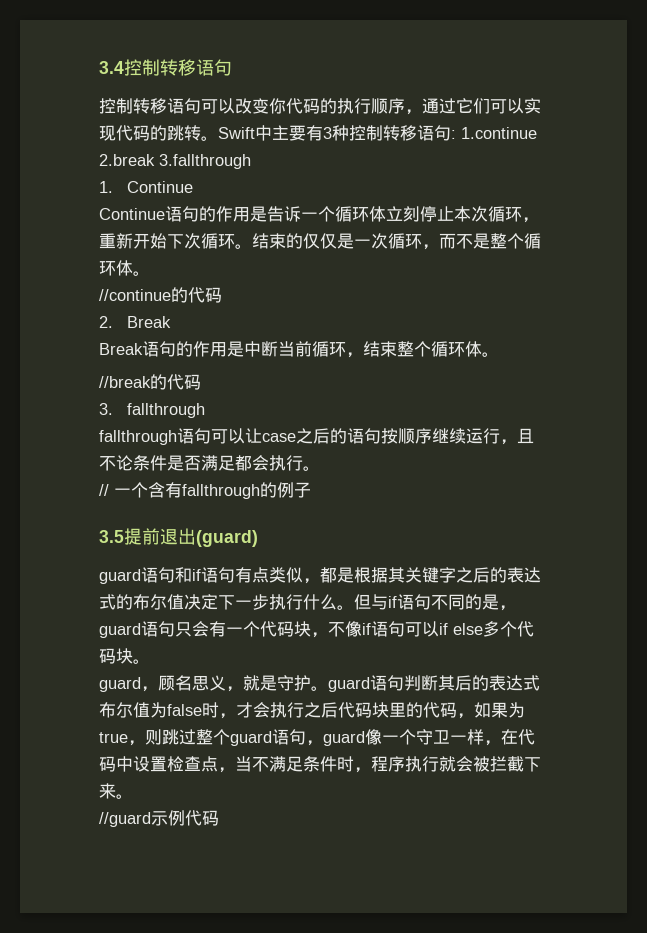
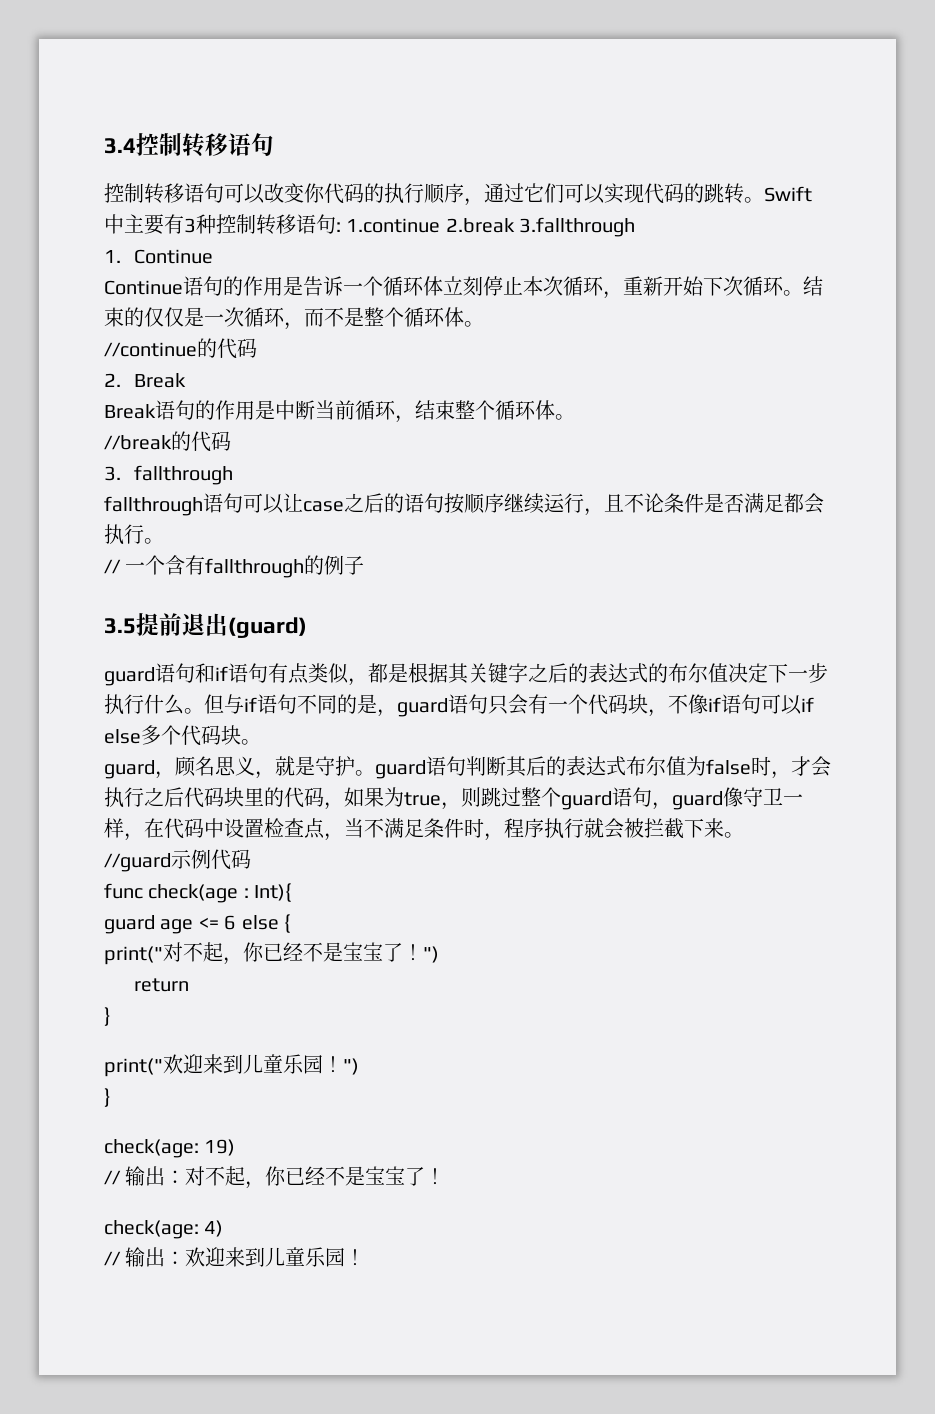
- guard，顾名思义，就是守护。guard语句判断其后的表达式布尔值为false时，才会执行之后代码块里的代码，如果为true，则跳过整个guard语句，guard像一个守卫一样，在代码中设置检查点，当不满足条件时，程序执行就会被拦截下来。
+ guard，顾名思义，就是守护。guard语句判断其后的表达式布尔值为false时，才会执行之后代码块里的代码，如果为true，则跳过整个guard语句，guard像守卫一样，在代码中设置检查点，当不满足条件时，程序执行就会被拦截下来。
+ func check(age : Int){
+ guard age <= 6 else {
+ print("对不起，你已经不是宝宝了！")
+ return
+ }
+ print("欢迎来到儿童乐园！")
+ }
+ check(age: 19)
+ // 输出：对不起，你已经不是宝宝了！
+ check(age: 4)
+ // 输出：欢迎来到儿童乐园！

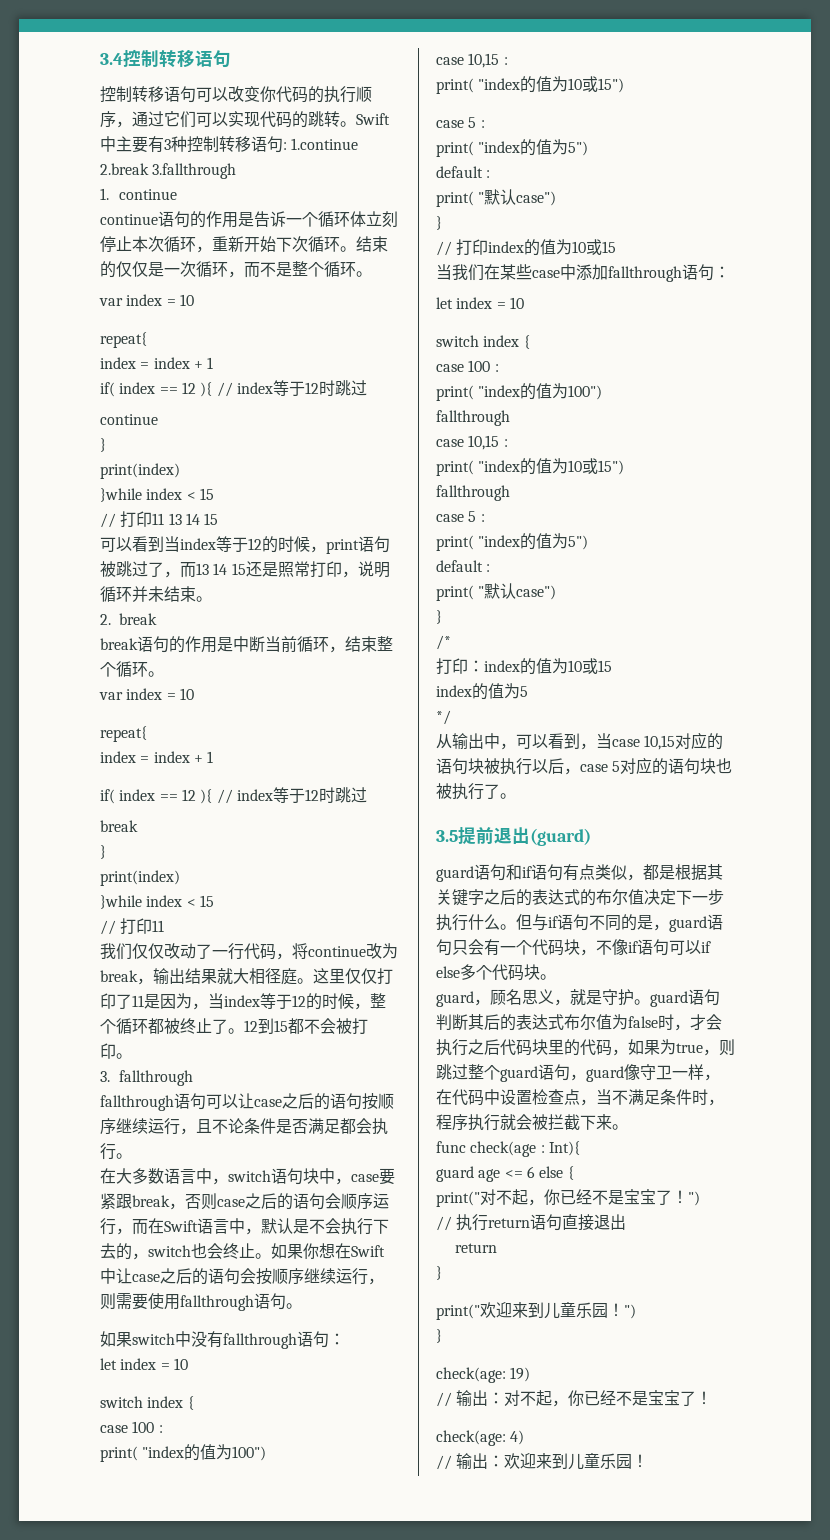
- 1. Continue
- Continue语句的作用是告诉一个循环体立刻停止本次循环，重新开始下次循环。
+ 1. continue
+ continue语句的作用是告诉一个循环体立刻停止本次循环，重新开始下次循环。
- 结束的仅仅是一次循环，而不是整个循环体。
- //continue的代码
+ 结束的仅仅是一次循环，而不是整个循环。
+ var index = 10
+ repeat{
+ index = index + 1
+ if( index == 12 ){ // index等于12时跳过
+ continue
+ }
+ print(index)
+ }while index < 15
+ // 打印11 13 14 15
+ 可以看到当index等于12的时候，print语句被跳过了，而13 14 15还是照常打印，说明循环并未结束。
- 2. Break
- Break语句的作用是中断当前循环，结束整个循环体。
- //break的代码
+ 2. break
+ break语句的作用是中断当前循环，结束整个循环。
+ var index = 10
+ repeat{
+ index = index + 1
+ if( index == 12 ){ // index等于12时跳过
+ break
+ }
+ print(index)
+ }while index < 15
+ // 打印11
+ 我们仅仅改动了一行代码，将continue改为break，输出结果就大相径庭。这里仅仅打印了11是因为，当index等于12的时候，整个循环都被终止了。12到15都不会被打印。
- // 一个含有fallthrough的例子
+ 在大多数语言中，switch语句块中，case要紧跟break，否则case之后的语句会顺序运行，而在Swift语言中，默认是不会执行下去的，switch也会终止。如果你想在Swift中让case之后的语句会按顺序继续运行，则需要使用fallthrough语句。
+ 如果switch中没有fallthrough语句：
+ let index = 10
+ switch index {
+ case 100 :
+ print( "index的值为100")
+ case 10,15 :
+ print( "index的值为10或15")
+ case 5 :
+ print( "index的值为5")
+ default :
+ print( "默认case")
+ }
+ // 打印index的值为10或15
+ 当我们在某些case中添加fallthrough语句：
+ let index = 10
+ switch index {
+ case 100 :
+ print( "index的值为100")
+ fallthrough
+ case 10,15 :
+ print( "index的值为10或15")
+ fallthrough
+ case 5 :
+ print( "index的值为5")
+ default :
+ print( "默认case")
+ }
+ /*
+ 打印：index的值为10或15
+ index的值为5
+ */
+ 从输出中，可以看到，当case 10,15对应的语句块被执行以后，case 5对应的语句块也被执行了。
- //guard示例代码
+ // 执行return语句直接退出

